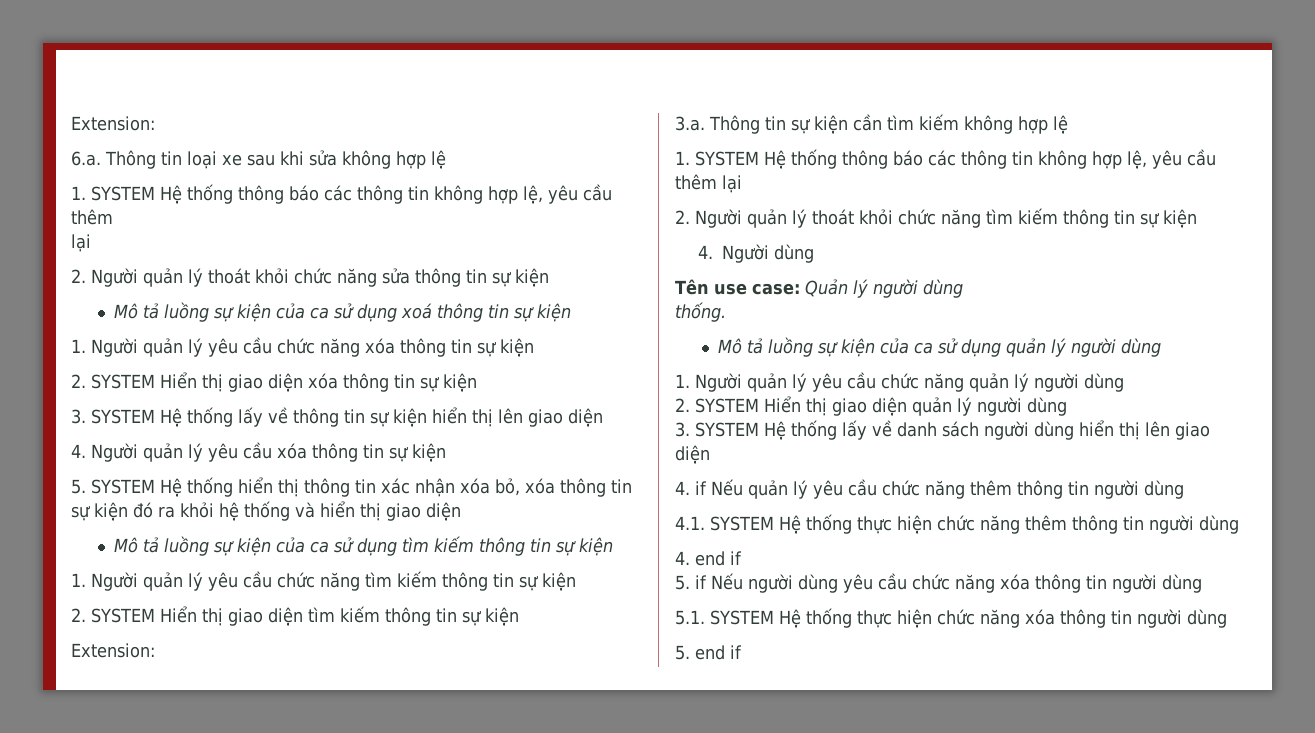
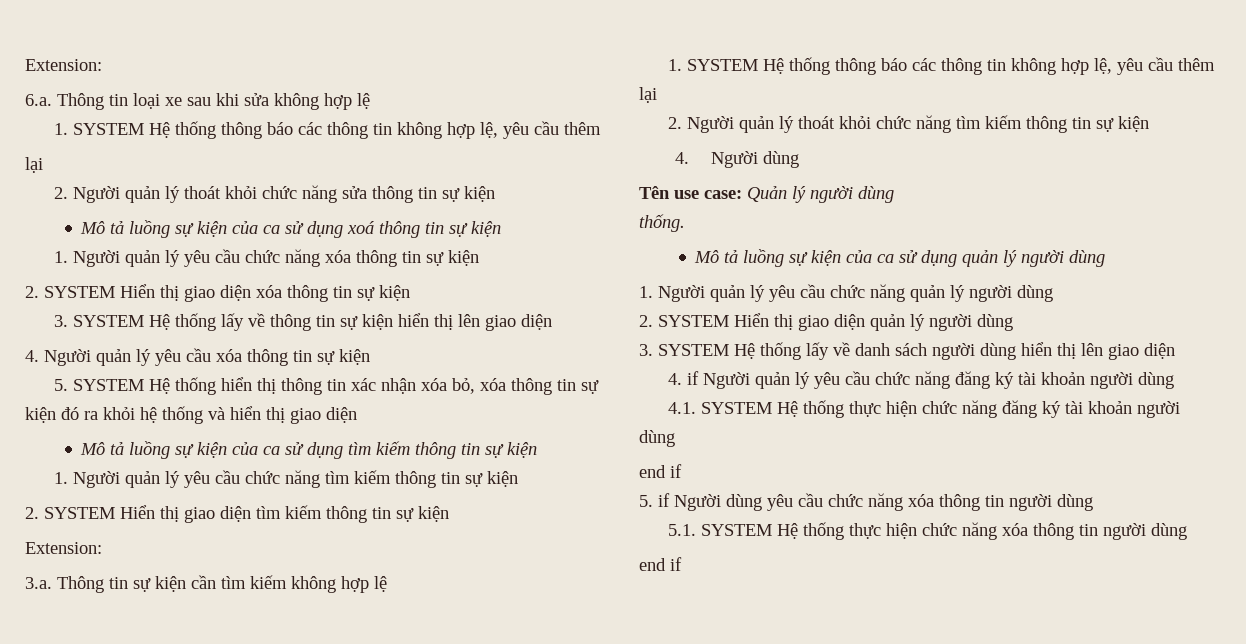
- 4. if Nếu quản lý yêu cầu chức năng thêm thông tin người dùng
+ 4. if Người quản lý yêu cầu chức năng đăng ký tài khoản người dùng
- 4.1. SYSTEM Hệ thống thực hiện chức năng thêm thông tin người dùng
- 4. end if
+ 4.1. SYSTEM Hệ thống thực hiện chức năng đăng ký tài khoản người dùng
+ end if
- 5. if Nếu người dùng yêu cầu chức năng xóa thông tin người dùng
+ 5. if Người dùng yêu cầu chức năng xóa thông tin người dùng
  5.1. SYSTEM Hệ thống thực hiện chức năng xóa thông tin người dùng
- 5. end if
+ end if

